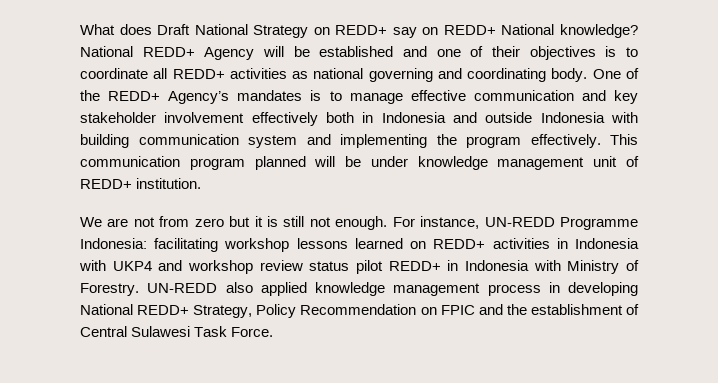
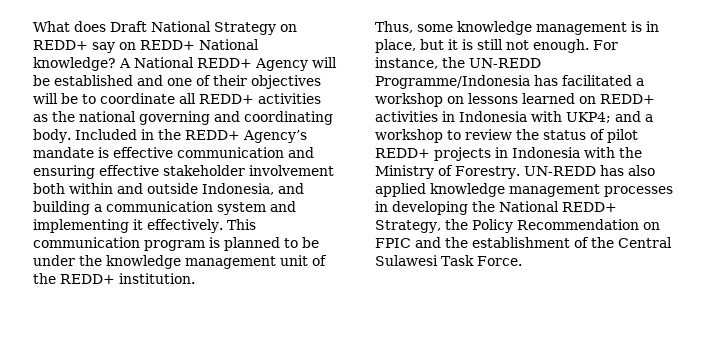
- National REDD+ Agency will be established and one of their objectives is to coordinate all REDD+ activities as national governing and coordinating body.
+ A National REDD+ Agency will be established and one of their objectives will be to coordinate all REDD+ activities as the national governing and coordinating body.
- One of the REDD+ Agency’s mandates is to manage effective communication and key stakeholder involvement effectively both in Indonesia and outside Indonesia with building communication system and implementing the program effectively.
+ Included in the REDD+ Agency’s mandate is effective communication and ensuring effective stakeholder involvement both within and outside Indonesia, and building a communication system and implementing it effectively.
- This communication program planned will be under knowledge management unit of REDD+ institution.
+ This communication program is planned to be under the knowledge management unit of the REDD+ institution.
- We are not from zero but it is still not enough.
+ Thus, some knowledge management is in place, but it is still not enough.
- For instance, UN-REDD Programme Indonesia: facilitating workshop lessons learned on REDD+ activities in Indonesia with UKP4 and workshop review status pilot REDD+ in Indonesia with Ministry of Forestry.
+ For instance, the UN-REDD Programme/Indonesia has facilitated a workshop on lessons learned on REDD+ activities in Indonesia with UKP4; and a workshop to review the status of pilot REDD+ projects in Indonesia with the Ministry of Forestry.
- UN-REDD also applied knowledge management process in developing National REDD+ Strategy, Policy Recommendation on FPIC and the establishment of Central Sulawesi Task Force.
+ UN-REDD has also applied knowledge management processes in developing the National REDD+ Strategy, the Policy Recommendation on FPIC and the establishment of the Central Sulawesi Task Force.

